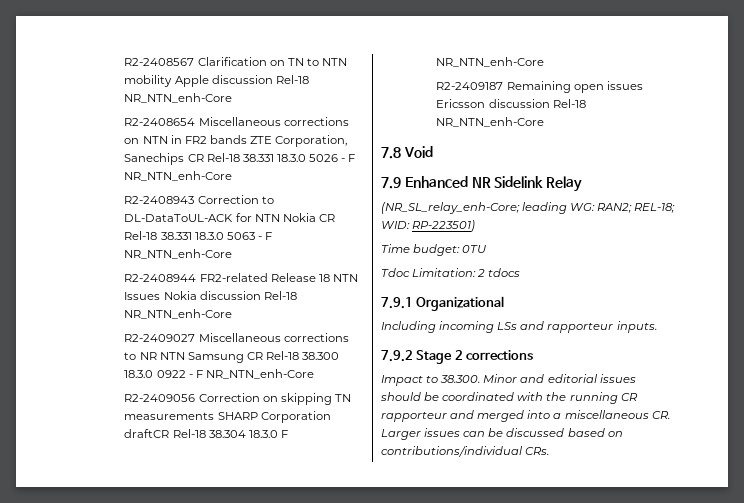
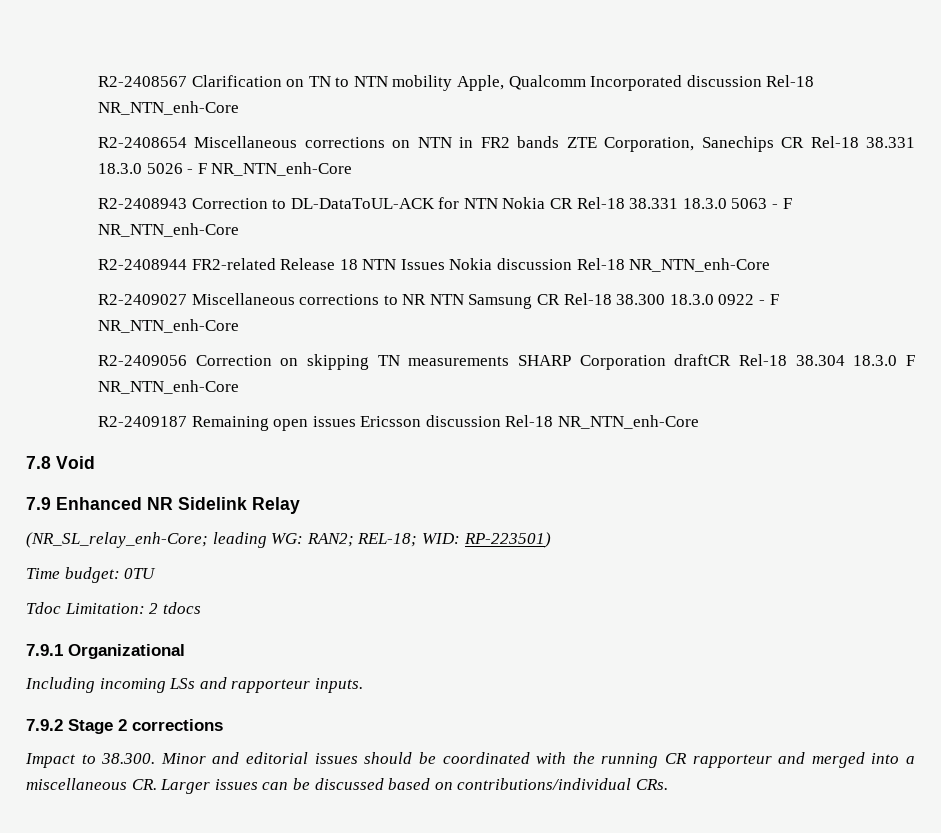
- R2-2408567 Clarification on TN to NTN mobility Apple discussion Rel-18 NR_NTN_enh-Core
+ R2-2408567 Clarification on TN to NTN mobility Apple, Qualcomm Incorporated discussion Rel-18 NR_NTN_enh-Core

